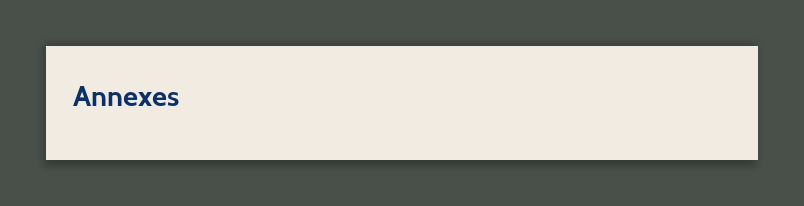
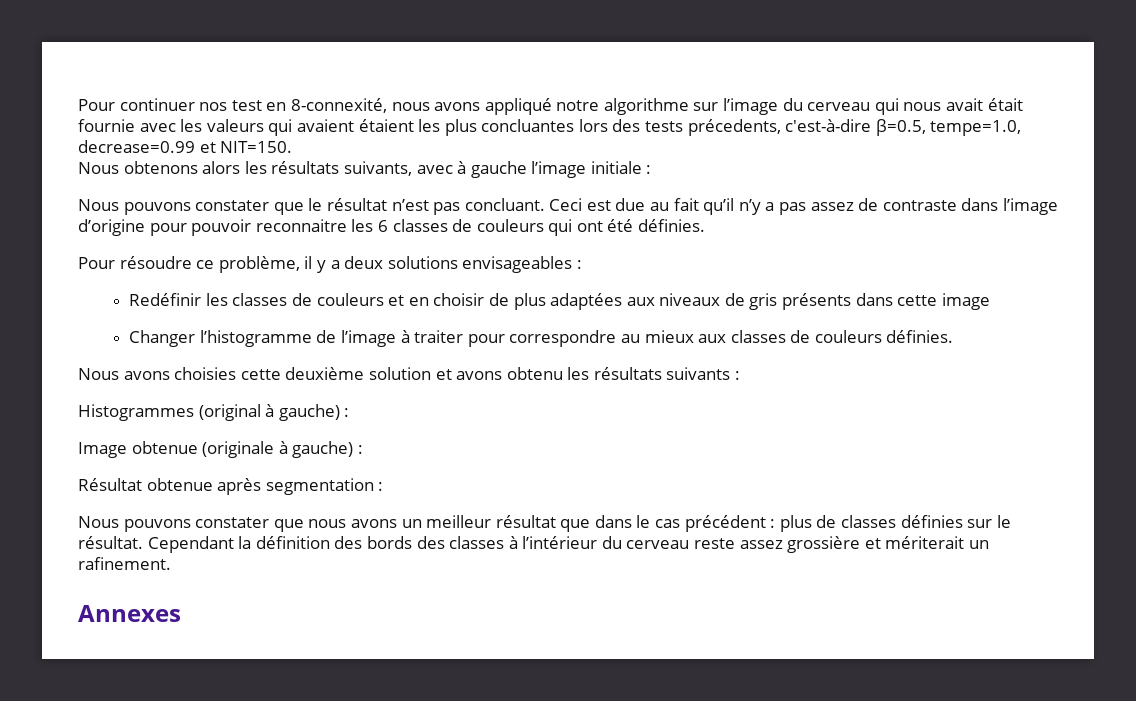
+ Pour continuer nos test en 8-connexité, nous avons appliqué notre algorithme sur l’image du cerveau qui nous avait était fournie avec les valeurs qui avaient étaient les plus concluantes lors des tests précedents, c'est-à-dire β=0.5, tempe=1.0, decrease=0.99 et NIT=150.
+ Nous obtenons alors les résultats suivants, avec à gauche l’image initiale :
+ Nous pouvons constater que le résultat n’est pas concluant. Ceci est due au fait qu’il n’y a pas assez de contraste dans l’image d’origine pour pouvoir reconnaitre les 6 classes de couleurs qui ont été définies.
+ Pour résoudre ce problème, il y a deux solutions envisageables :
+ Redéfinir les classes de couleurs et en choisir de plus adaptées aux niveaux de gris présents dans cette image
+ Changer l’histogramme de l’image à traiter pour correspondre au mieux aux classes de couleurs définies.
+ Nous avons choisies cette deuxième solution et avons obtenu les résultats suivants :
+ Histogrammes (original à gauche) :
+ Image obtenue (originale à gauche) :
+ Résultat obtenue après segmentation :
+ Nous pouvons constater que nous avons un meilleur résultat que dans le cas précédent : plus de classes définies sur le résultat. Cependant la définition des bords des classes à l’intérieur du cerveau reste assez grossière et mériterait un rafinement.

